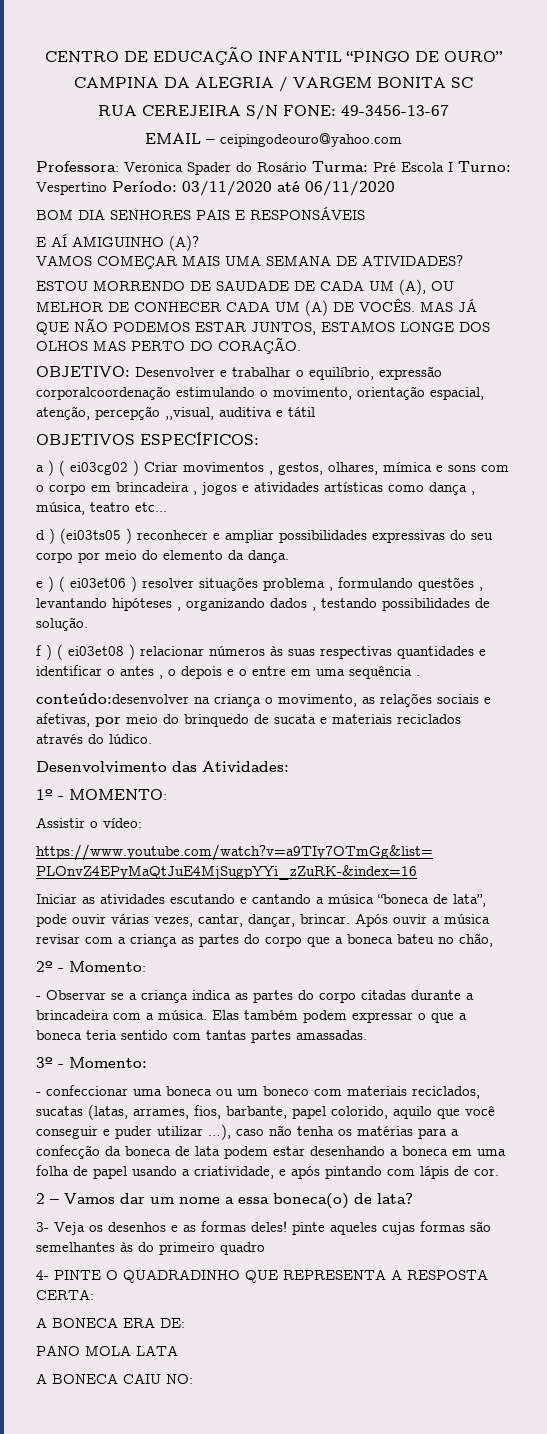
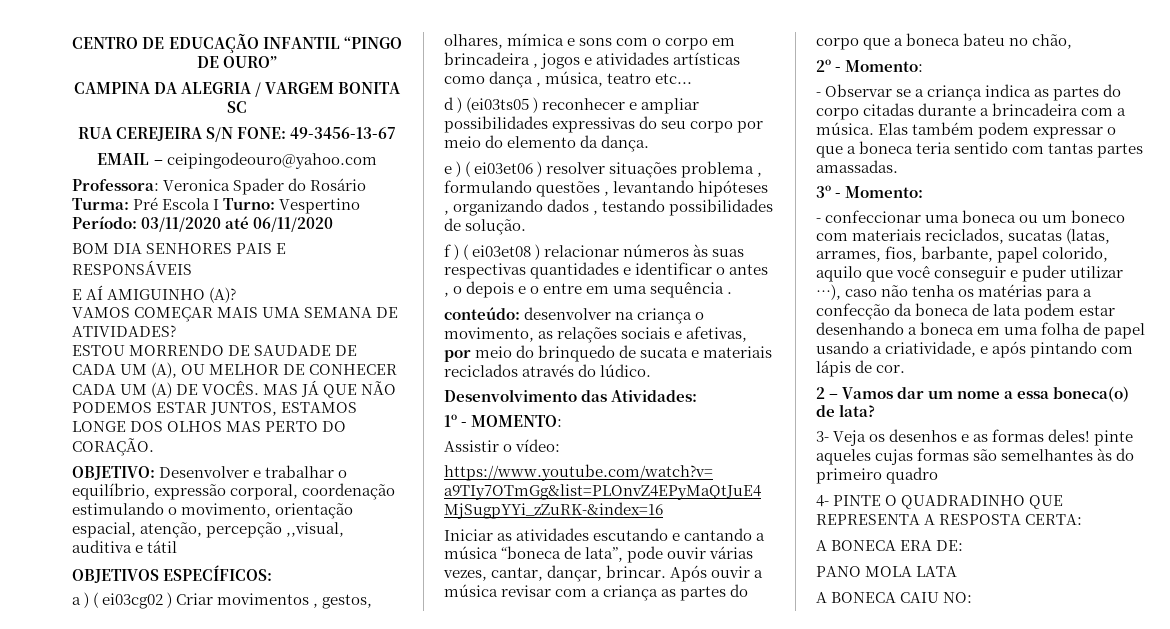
- OBJETIVO: Desenvolver e trabalhar o equilíbrio, expressão corporalcoordenação estimulando o movimento, orientação espacial, atenção, percepção ,,visual, auditiva e tátil
+ OBJETIVO: Desenvolver e trabalhar o equilíbrio, expressão corporal, coordenação estimulando o movimento, orientação espacial, atenção, percepção ,,visual, auditiva e tátil
- conteúdo:desenvolver na criança o movimento, as relações sociais e afetivas, por meio do brinquedo de sucata e materiais reciclados através do lúdico.
+ conteúdo: desenvolver na criança o movimento, as relações sociais e afetivas, por meio do brinquedo de sucata e materiais reciclados através do lúdico.

